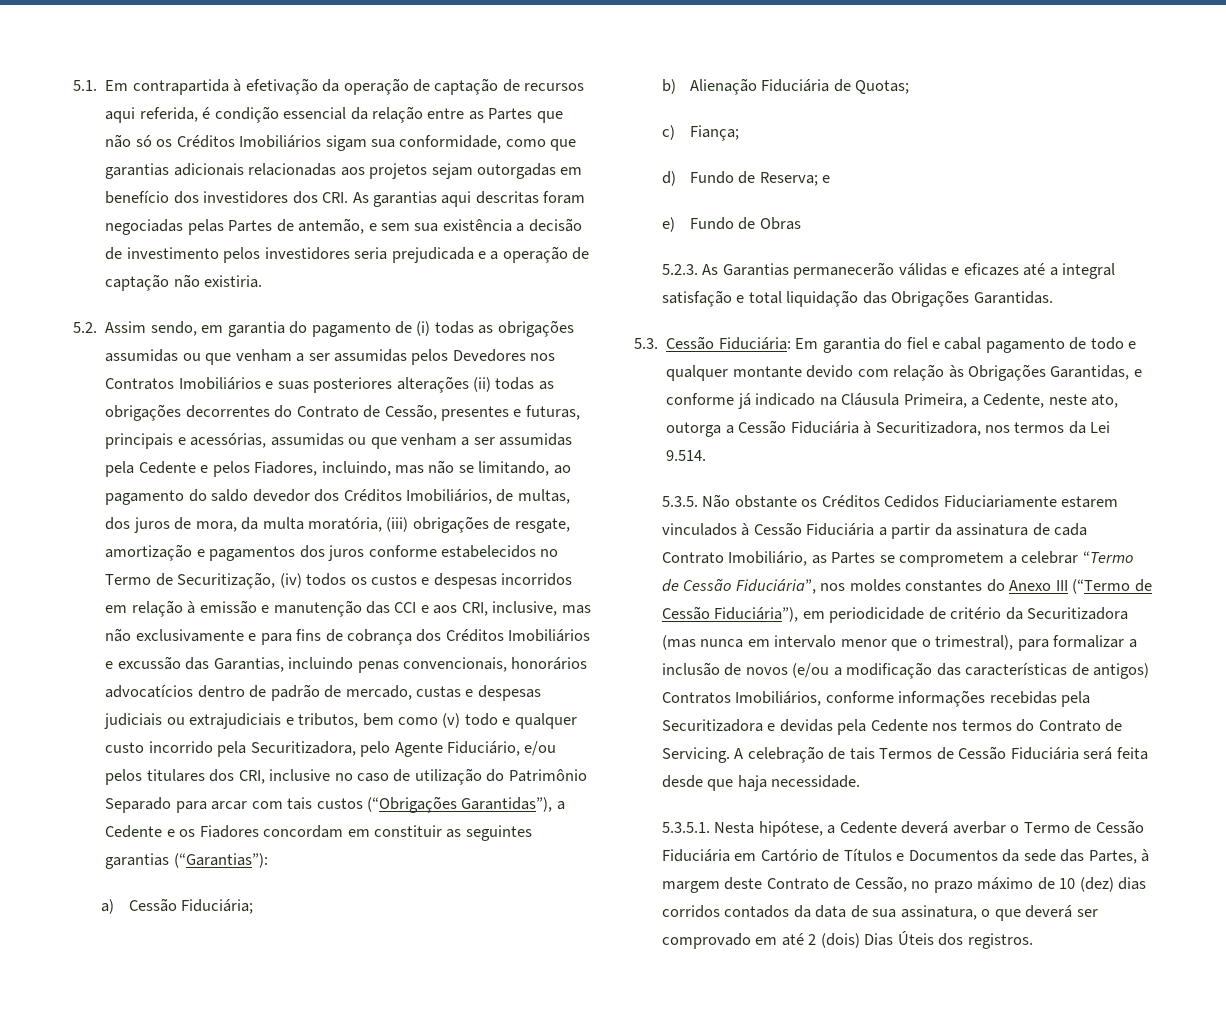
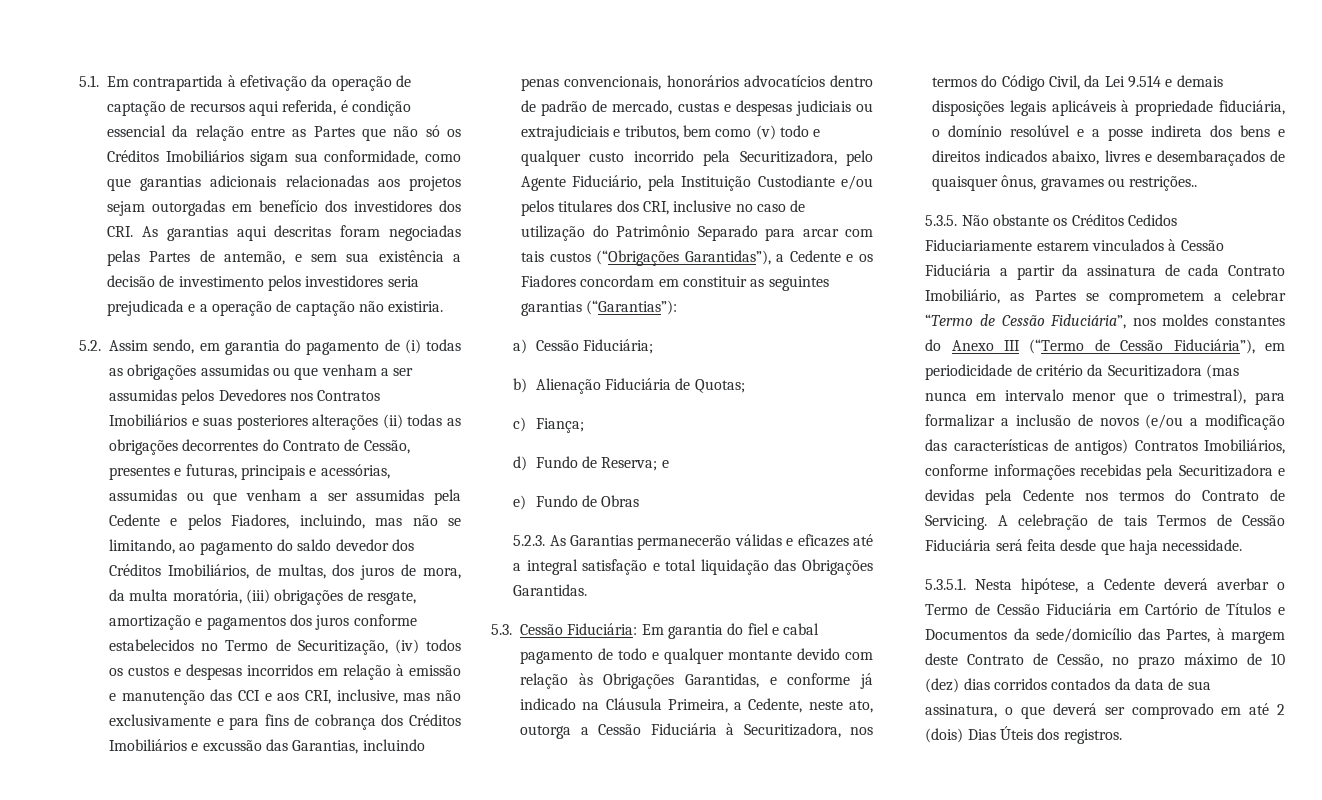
- 5.2. Assim sendo, em garantia do pagamento de (i) todas as obrigações assumidas ou que venham a ser assumidas pelos Devedores nos Contratos Imobiliários e suas posteriores alterações (ii) todas as obrigações decorrentes do Contrato de Cessão, presentes e futuras, principais e acessórias, assumidas ou que venham a ser assumidas pela Cedente e pelos Fiadores, incluindo, mas não se limitando, ao pagamento do saldo devedor dos Créditos Imobiliários, de multas, dos juros de mora, da multa moratória, (iii) obrigações de resgate, amortização e pagamentos dos juros conforme estabelecidos no Termo de Securitização, (iv) todos os custos e despesas incorridos em relação à emissão e manutenção das CCI e aos CRI, inclusive, mas não exclusivamente e para fins de cobrança dos Créditos Imobiliários e excussão das Garantias, incluindo penas convencionais, honorários advocatícios dentro de padrão de mercado, custas e despesas judiciais ou extrajudiciais e tributos, bem como (v) todo e qualquer custo incorrido pela Securitizadora, pelo Agente Fiduciário, e/ou pelos titulares dos CRI, inclusive no caso de utilização do Patrimônio Separado para arcar com tais custos (“Obrigações Garantidas”), a Cedente e os Fiadores concordam em constituir as seguintes garantias (“Garantias”):
+ 5.2. Assim sendo, em garantia do pagamento de (i) todas as obrigações assumidas ou que venham a ser assumidas pelos Devedores nos Contratos Imobiliários e suas posteriores alterações (ii) todas as obrigações decorrentes do Contrato de Cessão, presentes e futuras, principais e acessórias, assumidas ou que venham a ser assumidas pela Cedente e pelos Fiadores, incluindo, mas não se limitando, ao pagamento do saldo devedor dos Créditos Imobiliários, de multas, dos juros de mora, da multa moratória, (iii) obrigações de resgate, amortização e pagamentos dos juros conforme estabelecidos no Termo de Securitização, (iv) todos os custos e despesas incorridos em relação à emissão e manutenção das CCI e aos CRI, inclusive, mas não exclusivamente e para fins de cobrança dos Créditos Imobiliários e excussão das Garantias, incluindo penas convencionais, honorários advocatícios dentro de padrão de mercado, custas e despesas judiciais ou extrajudiciais e tributos, bem como (v) todo e qualquer custo incorrido pela Securitizadora, pelo Agente Fiduciário, pela Instituição Custodiante e/ou pelos titulares dos CRI, inclusive no caso de utilização do Patrimônio Separado para arcar com tais custos (“Obrigações Garantidas”), a Cedente e os Fiadores concordam em constituir as seguintes garantias (“Garantias”):
- 5.3. Cessão Fiduciária: Em garantia do fiel e cabal pagamento de todo e qualquer montante devido com relação às Obrigações Garantidas, e conforme já indicado na Cláusula Primeira, a Cedente, neste ato, outorga a Cessão Fiduciária à Securitizadora, nos termos da Lei 9.514.
+ 5.3. Cessão Fiduciária: Em garantia do fiel e cabal pagamento de todo e qualquer montante devido com relação às Obrigações Garantidas, e conforme já indicado na Cláusula Primeira, a Cedente, neste ato, outorga a Cessão Fiduciária à Securitizadora, nos termos do Código Civil, da Lei 9.514 e demais disposições legais aplicáveis à propriedade fiduciária, o domínio resolúvel e a posse indireta dos bens e direitos indicados abaixo, livres e desembaraçados de quaisquer ônus, gravames ou restrições..
- 5.3.5.1. Nesta hipótese, a Cedente deverá averbar o Termo de Cessão Fiduciária em Cartório de Títulos e Documentos da sede das Partes, à margem deste Contrato de Cessão, no prazo máximo de 10 (dez) dias corridos contados da data de sua assinatura, o que deverá ser comprovado em até 2 (dois) Dias Úteis dos registros.
+ 5.3.5.1. Nesta hipótese, a Cedente deverá averbar o Termo de Cessão Fiduciária em Cartório de Títulos e Documentos da sede/domicílio das Partes, à margem deste Contrato de Cessão, no prazo máximo de 10 (dez) dias corridos contados da data de sua assinatura, o que deverá ser comprovado em até 2 (dois) Dias Úteis dos registros.

